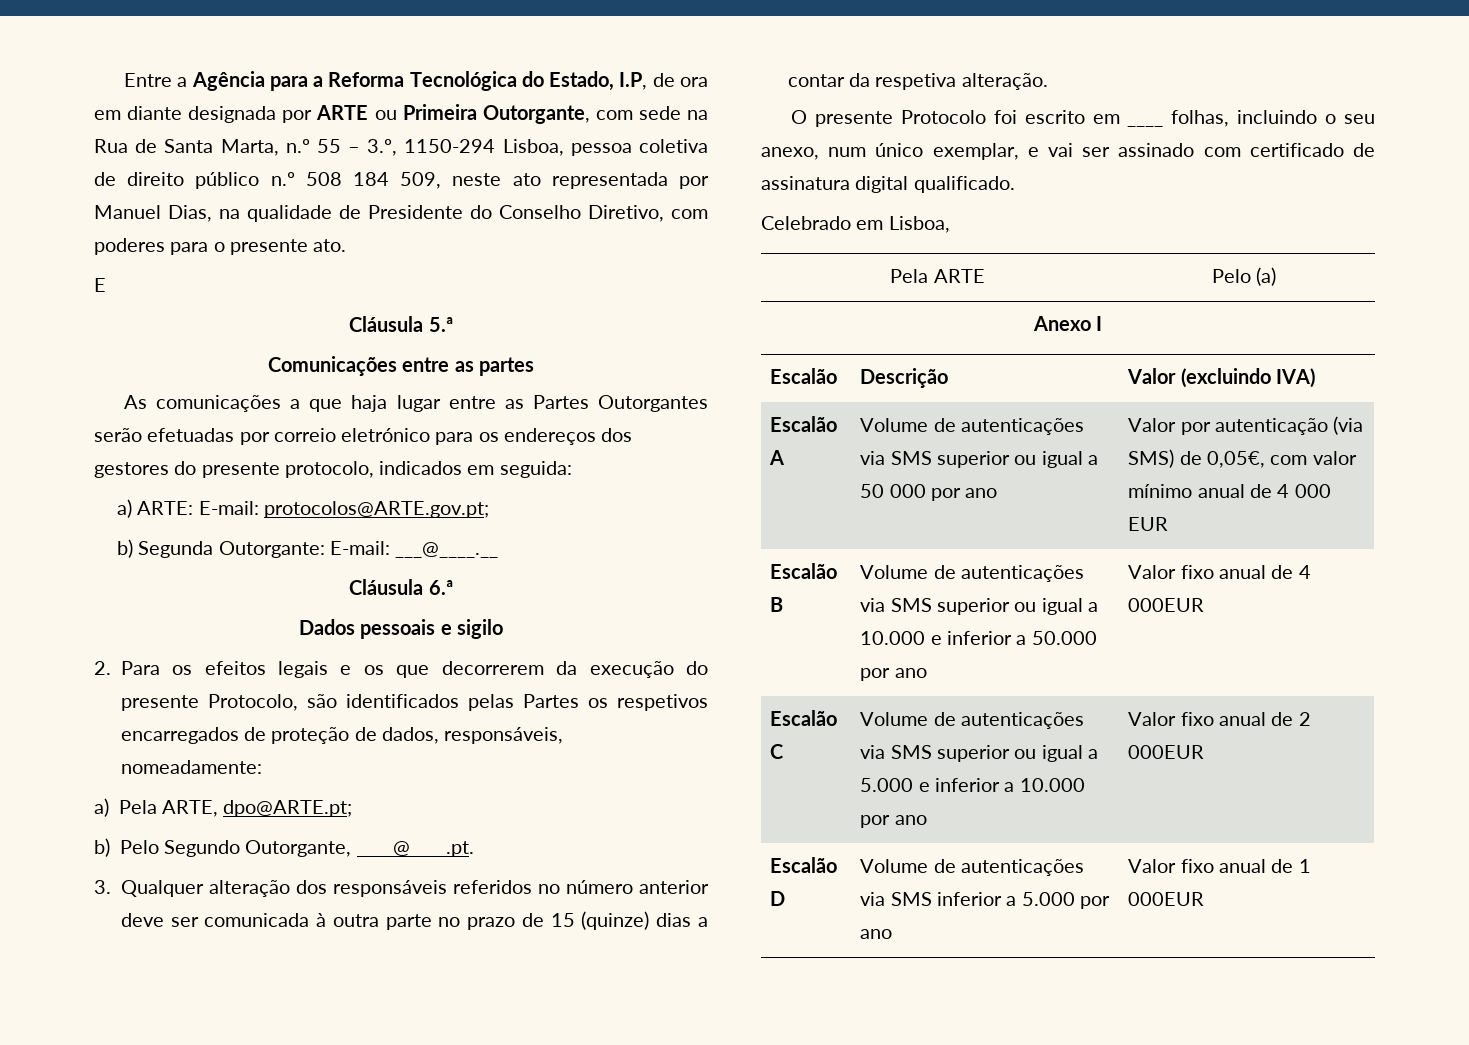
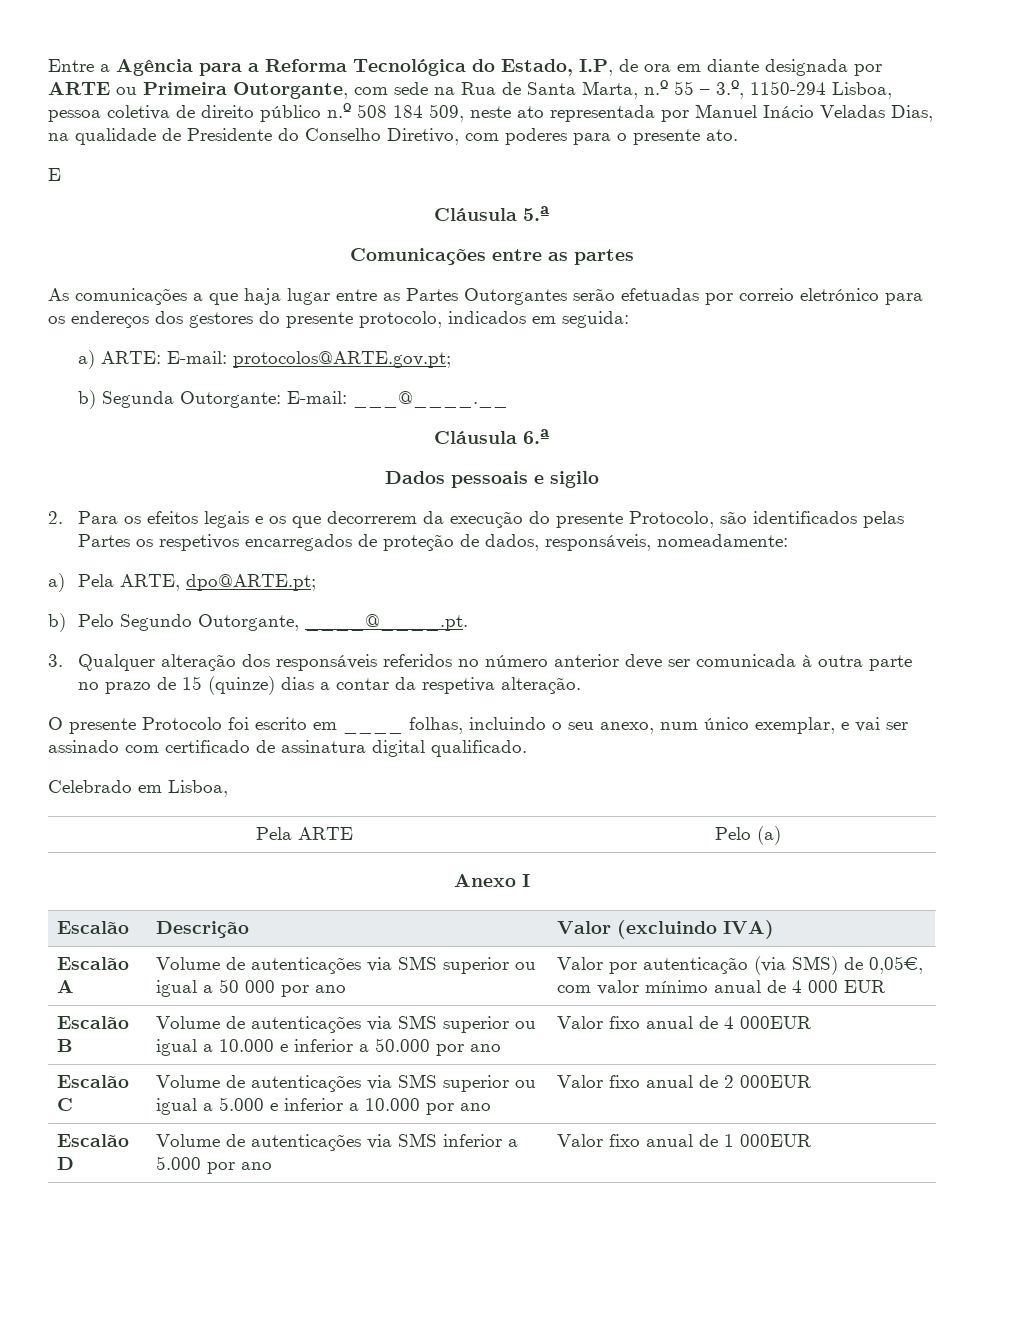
- Entre a Agência para a Reforma Tecnológica do Estado, I.P, de ora em diante designada por ARTE ou Primeira Outorgante, com sede na Rua de Santa Marta, n.º 55 – 3.º, 1150-294 Lisboa, pessoa coletiva de direito público n.º 508 184 509, neste ato representada por Manuel Dias, na qualidade de Presidente do Conselho Diretivo, com poderes para o presente ato.
+ Entre a Agência para a Reforma Tecnológica do Estado, I.P, de ora em diante designada por ARTE ou Primeira Outorgante, com sede na Rua de Santa Marta, n.º 55 – 3.º, 1150-294 Lisboa, pessoa coletiva de direito público n.º 508 184 509, neste ato representada por Manuel Inácio Veladas Dias, na qualidade de Presidente do Conselho Diretivo, com poderes para o presente ato.

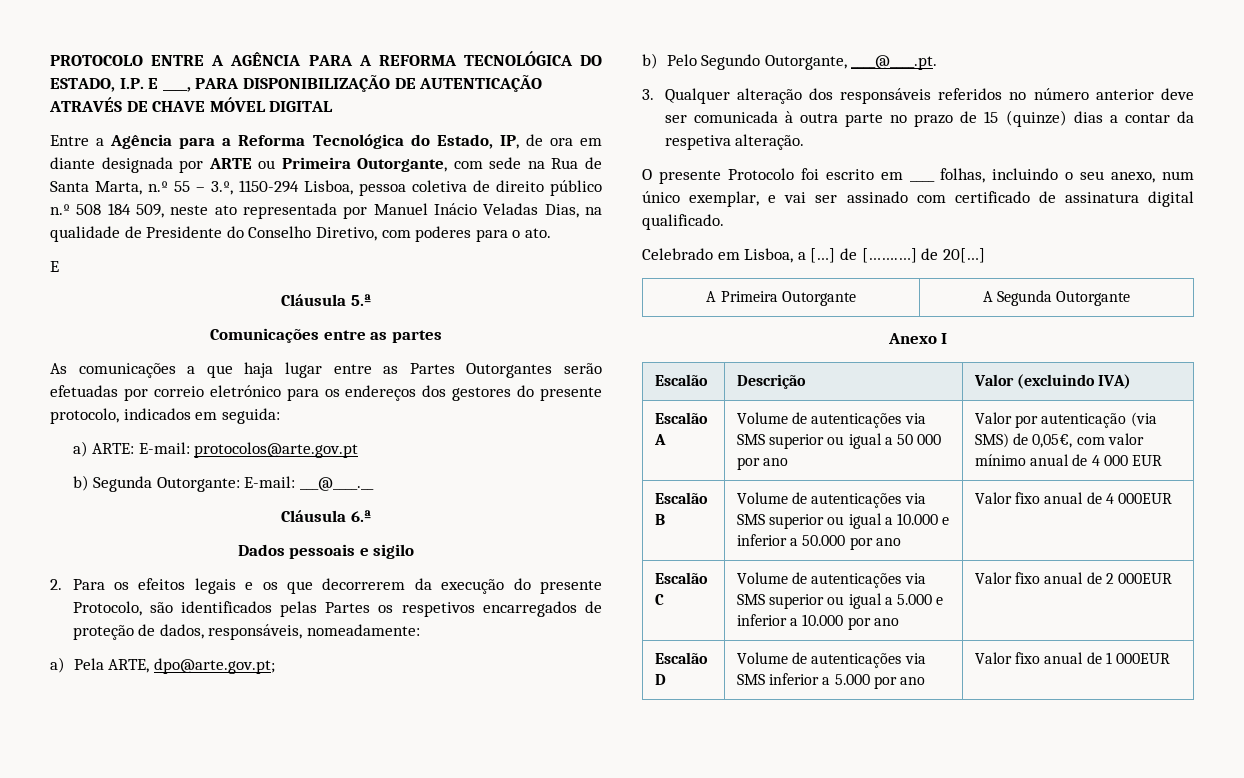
+ PROTOCOLO ENTRE A AGÊNCIA PARA A REFORMA TECNOLÓGICA DO ESTADO, I.P. E ____, PARA DISPONIBILIZAÇÃO DE AUTENTICAÇÃO ATRAVÉS DE CHAVE MÓVEL DIGITAL
- Entre a Agência para a Reforma Tecnológica do Estado, I.P, de ora em diante designada por ARTE ou Primeira Outorgante, com sede na Rua de Santa Marta, n.º 55 – 3.º, 1150-294 Lisboa, pessoa coletiva de direito público n.º 508 184 509, neste ato representada por Manuel Inácio Veladas Dias, na qualidade de Presidente do Conselho Diretivo, com poderes para o presente ato.
+ Entre a Agência para a Reforma Tecnológica do Estado, IP, de ora em diante designada por ARTE ou Primeira Outorgante, com sede na Rua de Santa Marta, n.º 55 – 3.º, 1150-294 Lisboa, pessoa coletiva de direito público n.º 508 184 509, neste ato representada por Manuel Inácio Veladas Dias, na qualidade de Presidente do Conselho Diretivo, com poderes para o ato.
- a) ARTE: E-mail: protocolos@ARTE.gov.pt;
+ a) ARTE: E-mail: protocolos@arte.gov.pt
- a) Pela ARTE, dpo@ARTE.pt;
+ a) Pela ARTE, dpo@arte.gov.pt;
- Celebrado em Lisboa,
- Pela ARTE | Pelo (a)
+ Celebrado em Lisboa, a […] de […….…] de 20[…]
+ A Primeira Outorgante | A Segunda Outorgante

